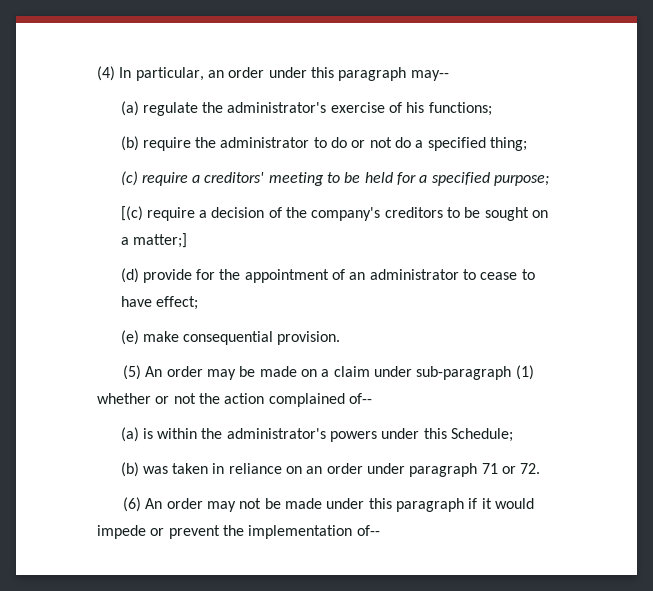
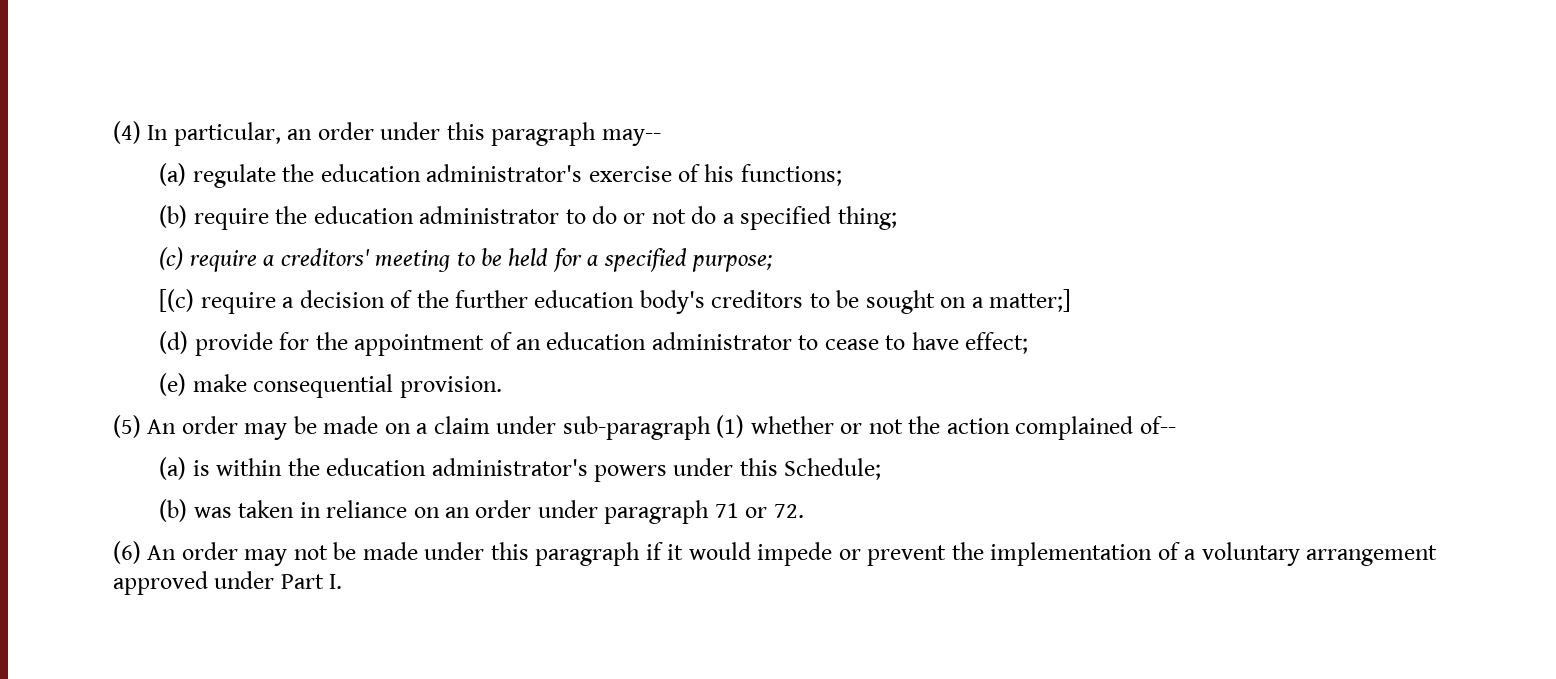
- (a) regulate the administrator's exercise of his functions;
+ (a) regulate the education administrator's exercise of his functions;
- (b) require the administrator to do or not do a specified thing;
+ (b) require the education administrator to do or not do a specified thing;
- [(c) require a decision of the company's creditors to be sought on a matter;]
+ [(c) require a decision of the further education body's creditors to be sought on a matter;]
- (d) provide for the appointment of an administrator to cease to have effect;
+ (d) provide for the appointment of an education administrator to cease to have effect;
- (a) is within the administrator's powers under this Schedule;
+ (a) is within the education administrator's powers under this Schedule;
- (6) An order may not be made under this paragraph if it would impede or prevent the implementation of--
+ (6) An order may not be made under this paragraph if it would impede or prevent the implementation of a voluntary arrangement approved under Part I.

